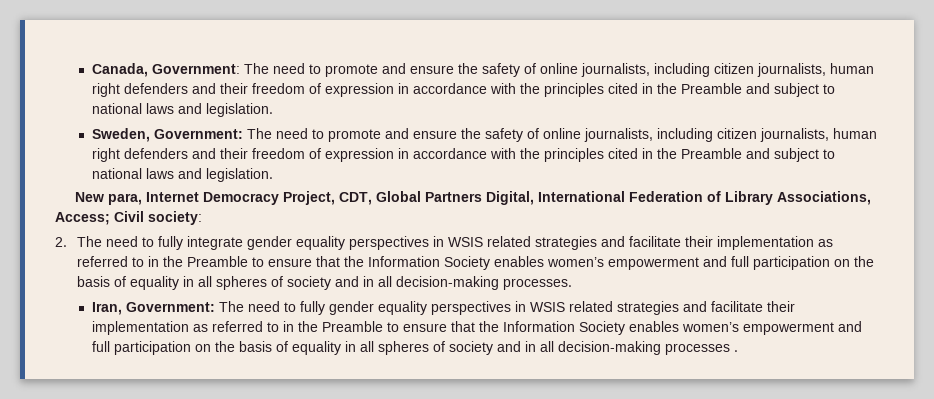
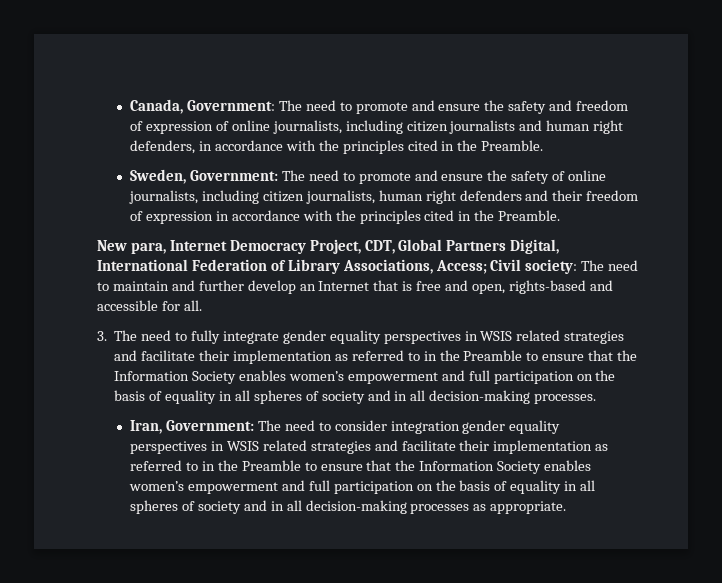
- Canada, Government: The need to promote and ensure the safety of online journalists, including citizen journalists, human right defenders and their freedom of expression in accordance with the principles cited in the Preamble and subject to national laws and legislation.
+ Canada, Government: The need to promote and ensure the safety and freedom of expression of online journalists, including citizen journalists and human right defenders, in accordance with the principles cited in the Preamble.
- Sweden, Government: The need to promote and ensure the safety of online journalists, including citizen journalists, human right defenders and their freedom of expression in accordance with the principles cited in the Preamble and subject to national laws and legislation.
+ Sweden, Government: The need to promote and ensure the safety of online journalists, including citizen journalists, human right defenders and their freedom of expression in accordance with the principles cited in the Preamble.
- Civil society:
- 2. The need to fully integrate gender equality perspectives in WSIS related strategies and facilitate their implementation as referred to in the Preamble to ensure that the Information Society enables women’s empowerment and full participation on the basis of equality in all spheres of society and in all decision-making processes.
+ Civil society: The need to maintain and further develop an Internet that is free and open, rights-based and accessible for all.
+ 3. The need to fully integrate gender equality perspectives in WSIS related strategies and facilitate their implementation as referred to in the Preamble to ensure that the Information Society enables women’s empowerment and full participation on the basis of equality in all spheres of society and in all decision-making processes.
- Iran, Government: The need to fully gender equality perspectives in WSIS related strategies and facilitate their implementation as referred to in the Preamble to ensure that the Information Society enables women’s empowerment and full participation on the basis of equality in all spheres of society and in all decision-making processes .
+ Iran, Government: The need to consider integration gender equality perspectives in WSIS related strategies and facilitate their implementation as referred to in the Preamble to ensure that the Information Society enables women’s empowerment and full participation on the basis of equality in all spheres of society and in all decision-making processes as appropriate.

